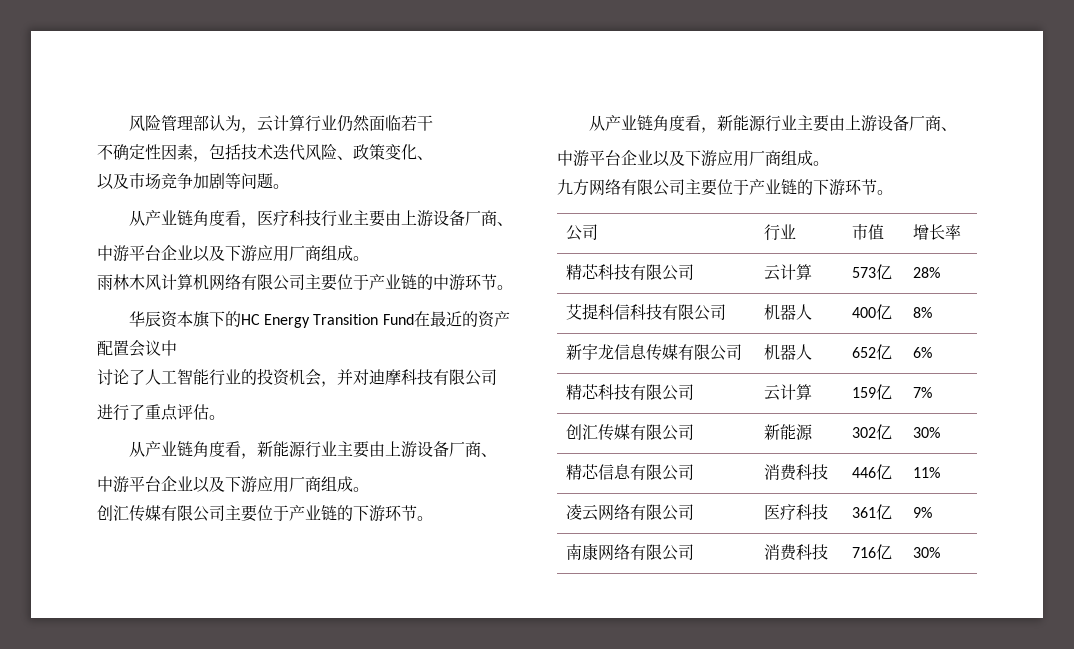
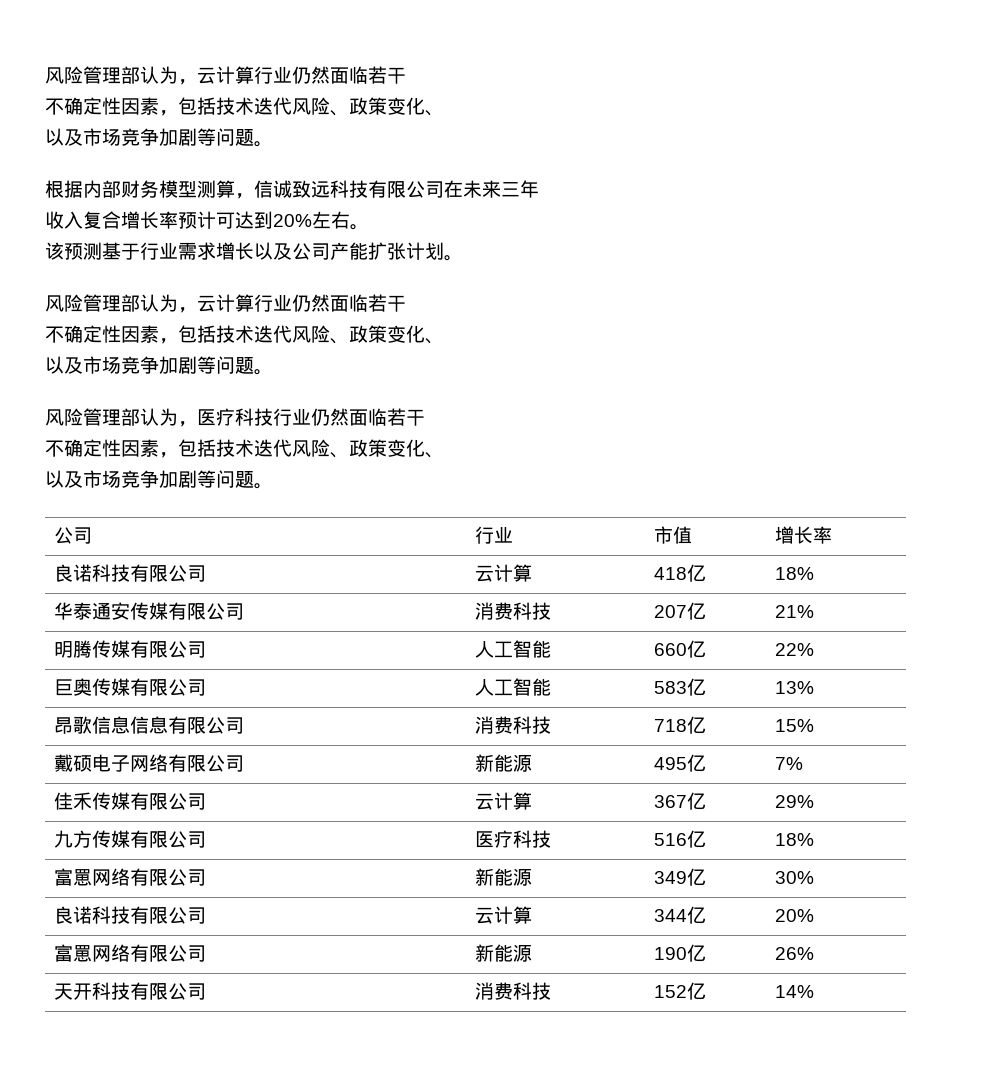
- 从产业链角度看，医疗科技行业主要由上游设备厂商、
- 中游平台企业以及下游应用厂商组成。
- 雨林木风计算机网络有限公司主要位于产业链的中游环节。
- 华辰资本旗下的HC Energy Transition Fund在最近的资产配置会议中
- 讨论了人工智能行业的投资机会，并对迪摩科技有限公司
- 进行了重点评估。
- 从产业链角度看，新能源行业主要由上游设备厂商、
- 中游平台企业以及下游应用厂商组成。
- 创汇传媒有限公司主要位于产业链的下游环节。
- 从产业链角度看，新能源行业主要由上游设备厂商、
- 中游平台企业以及下游应用厂商组成。
- 九方网络有限公司主要位于产业链的下游环节。
+ 根据内部财务模型测算，信诚致远科技有限公司在未来三年
+ 收入复合增长率预计可达到20%左右。
+ 该预测基于行业需求增长以及公司产能扩张计划。
+ 风险管理部认为，云计算行业仍然面临若干
+ 不确定性因素，包括技术迭代风险、政策变化、
+ 以及市场竞争加剧等问题。
+ 风险管理部认为，医疗科技行业仍然面临若干
+ 不确定性因素，包括技术迭代风险、政策变化、
+ 以及市场竞争加剧等问题。
- 精芯科技有限公司 | 云计算 | 573亿 | 28%
- 艾提科信科技有限公司 | 机器人 | 400亿 | 8%
- 新宇龙信息传媒有限公司 | 机器人 | 652亿 | 6%
- 精芯科技有限公司 | 云计算 | 159亿 | 7%
- 创汇传媒有限公司 | 新能源 | 302亿 | 30%
- 精芯信息有限公司 | 消费科技 | 446亿 | 11%
- 凌云网络有限公司 | 医疗科技 | 361亿 | 9%
- 南康网络有限公司 | 消费科技 | 716亿 | 30%
+ 良诺科技有限公司 | 云计算 | 418亿 | 18%
+ 华泰通安传媒有限公司 | 消费科技 | 207亿 | 21%
+ 明腾传媒有限公司 | 人工智能 | 660亿 | 22%
+ 巨奥传媒有限公司 | 人工智能 | 583亿 | 13%
+ 昂歌信息信息有限公司 | 消费科技 | 718亿 | 15%
+ 戴硕电子网络有限公司 | 新能源 | 495亿 | 7%
+ 佳禾传媒有限公司 | 云计算 | 367亿 | 29%
+ 九方传媒有限公司 | 医疗科技 | 516亿 | 18%
+ 富罳网络有限公司 | 新能源 | 349亿 | 30%
+ 良诺科技有限公司 | 云计算 | 344亿 | 20%
+ 富罳网络有限公司 | 新能源 | 190亿 | 26%
+ 天开科技有限公司 | 消费科技 | 152亿 | 14%

